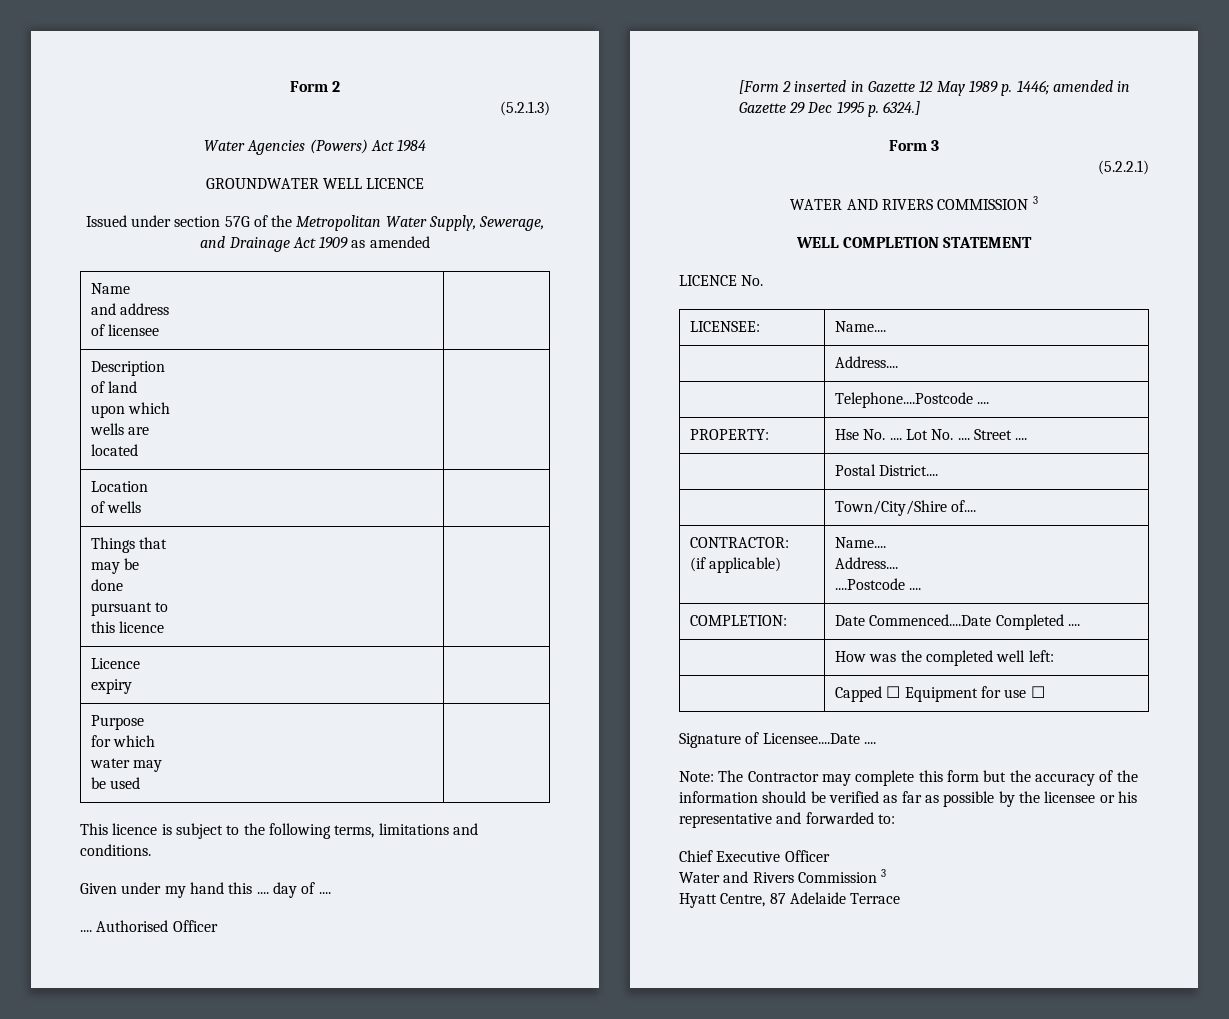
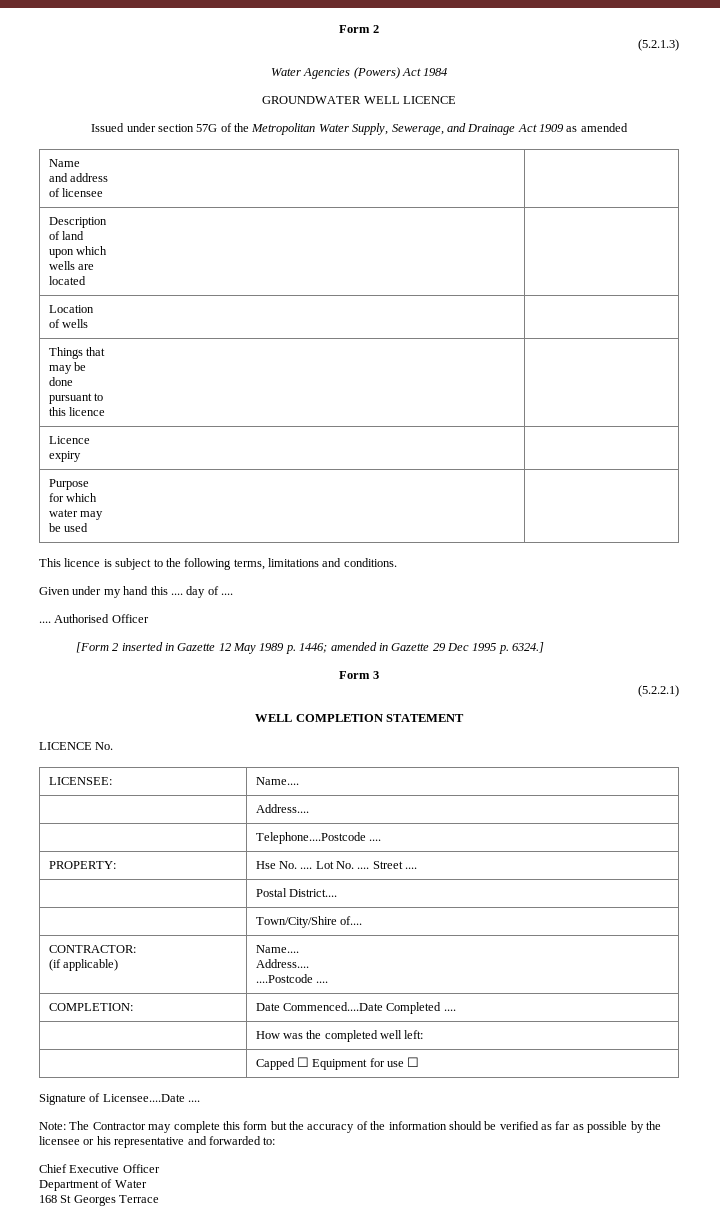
- WATER AND RIVERS COMMISSION 3
- Water and Rivers Commission 3
- Hyatt Centre, 87 Adelaide Terrace
+ Department of Water
+ 168 St Georges Terrace

